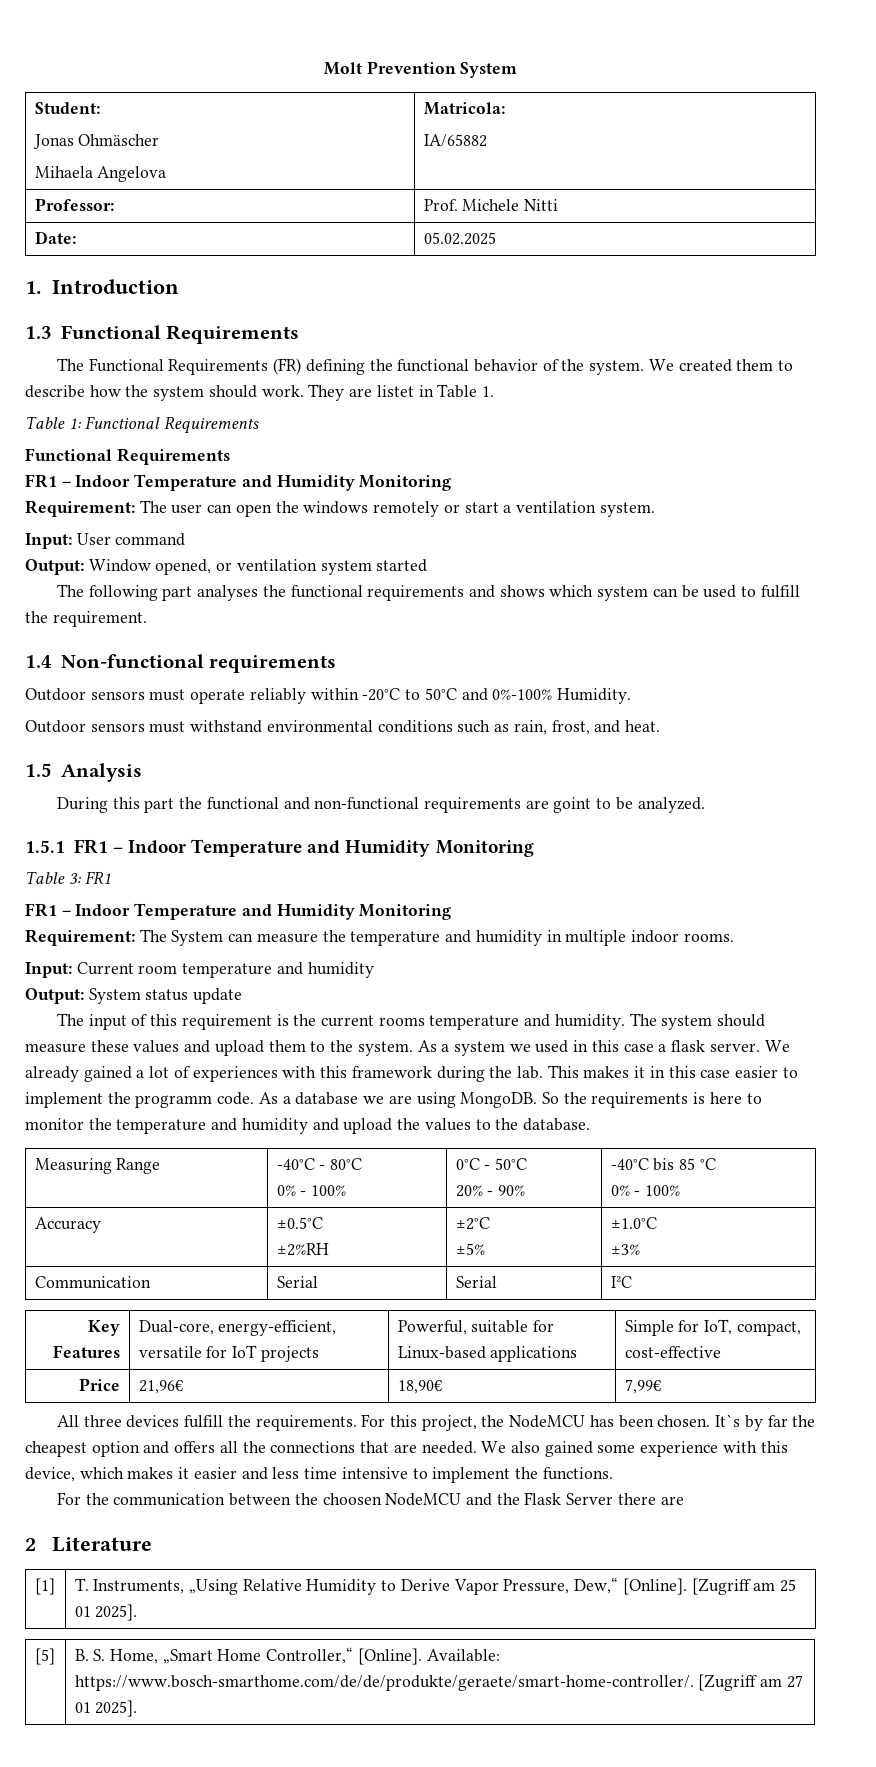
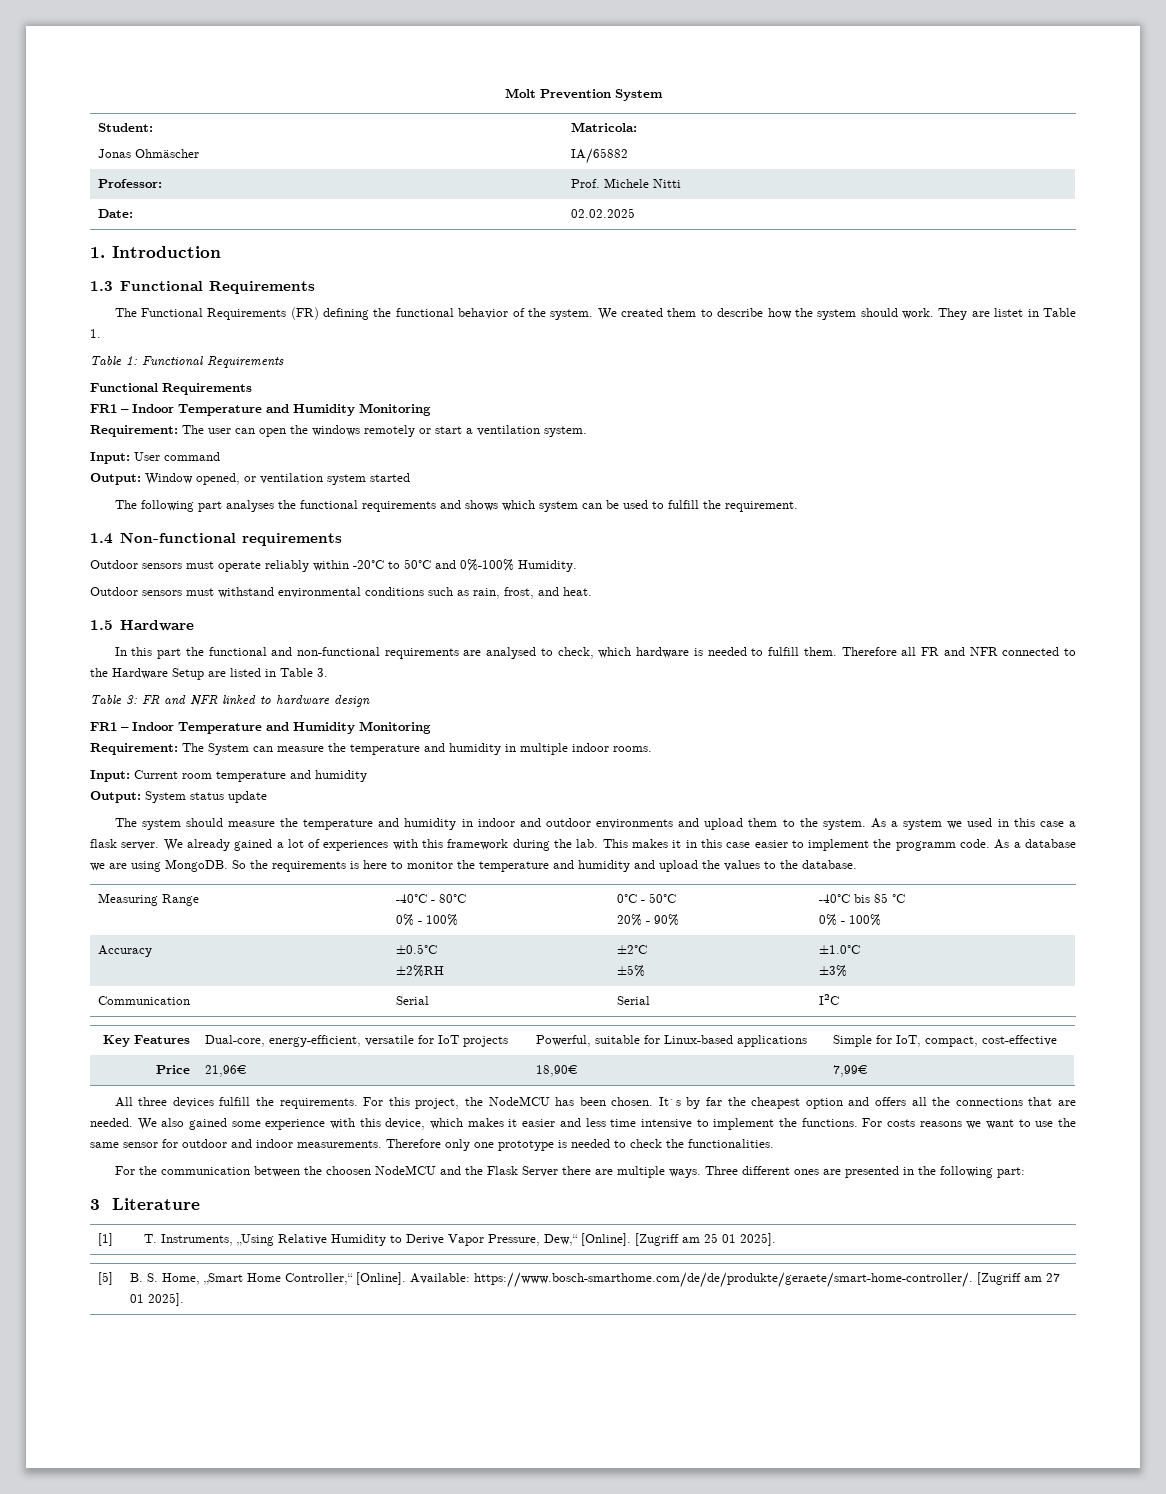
  Student:
- Jonas Ohmäscher
- Mihaela Angelova | Matricola:
+ Jonas Ohmäscher | Matricola:
- Date: | 05.02.2025
+ Date: | 02.02.2025
- 1.5 Analysis
- During this part the functional and non-functional requirements are goint to be analyzed.
- 1.5.1 FR1 – Indoor Temperature and Humidity Monitoring
- Table 3: FR1
+ 1.5 Hardware
+ In this part the functional and non-functional requirements are analysed to check, which hardware is needed to fulfill them. Therefore all FR and NFR connected to the Hardware Setup are listed in Table 3.
+ Table 3: FR and NFR linked to hardware design
- The input of this requirement is the current rooms temperature and humidity. The system should measure these values and upload them to the system.
+ The system should measure the temperature and humidity in indoor and outdoor environments and upload them to the system.
+ For costs reasons we want to use the same sensor for outdoor and indoor measurements. Therefore only one prototype is needed to check the functionalities.
- For the communication between the choosen NodeMCU and the Flask Server there are
- 2 Literature
+ For the communication between the choosen NodeMCU and the Flask Server there are multiple ways. Three different ones are presented in the following part:
+ 3 Literature

